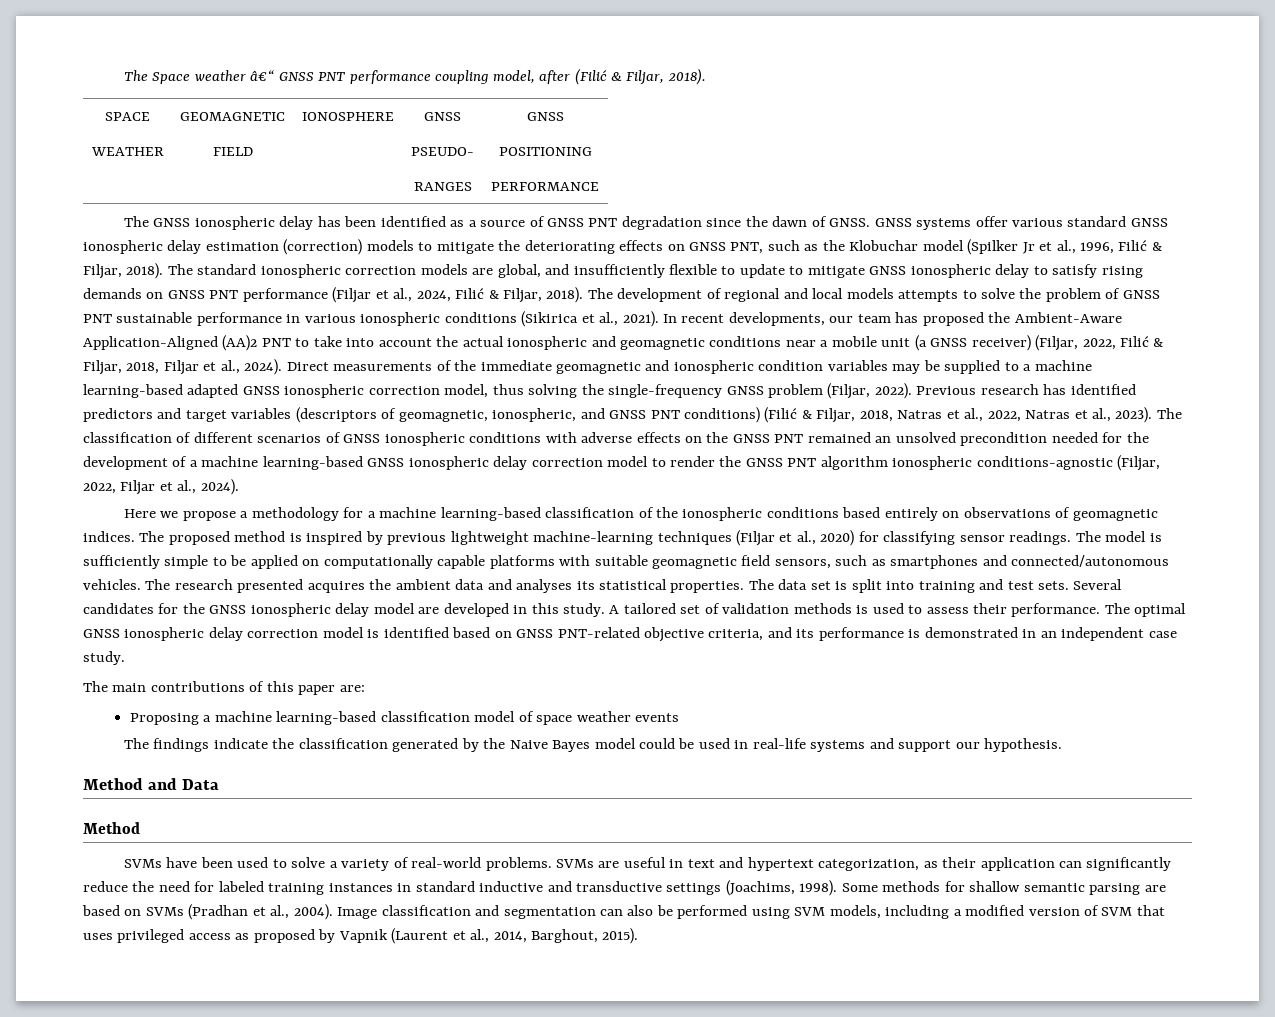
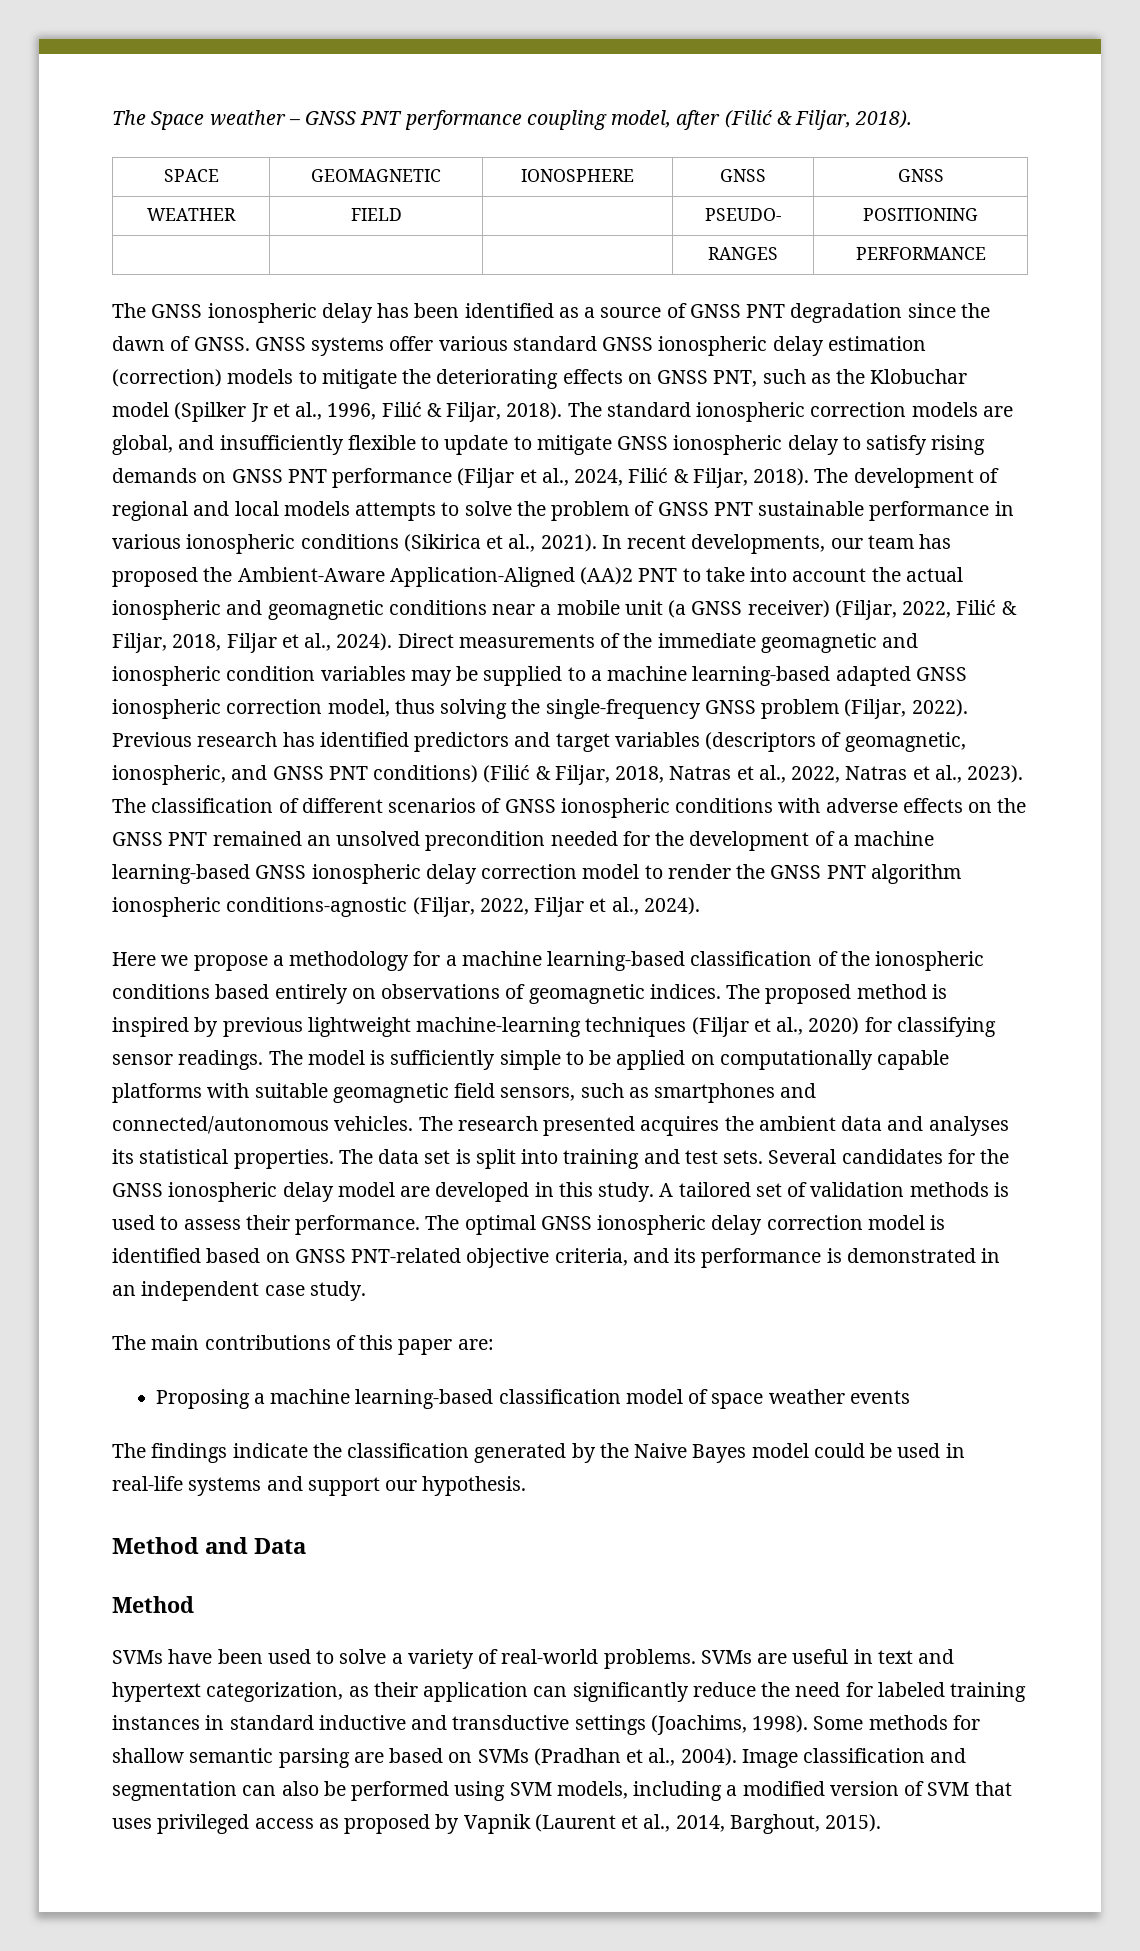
- The Space weather â€“ GNSS PNT performance coupling model, after (Filić & Filjar, 2018).
+ The Space weather – GNSS PNT performance coupling model, after (Filić & Filjar, 2018).

